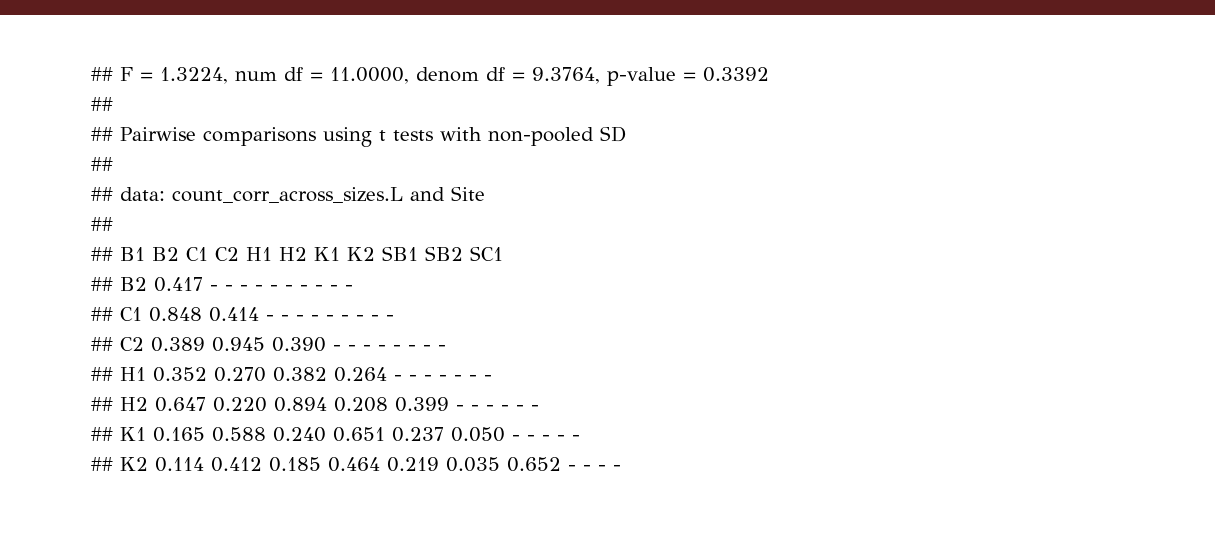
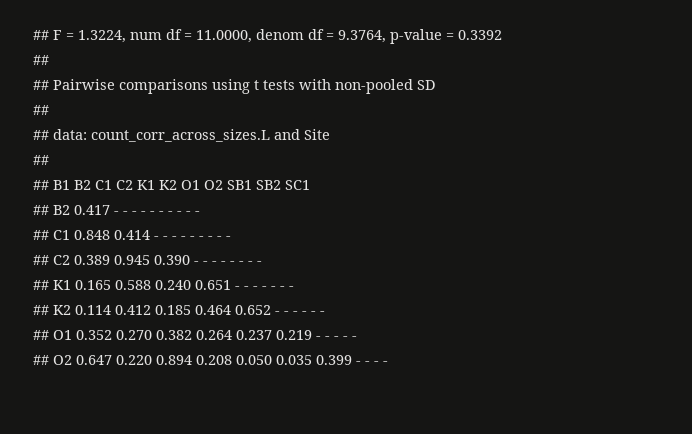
- ## B1 B2 C1 C2 H1 H2 K1 K2 SB1 SB2 SC1
+ ## B1 B2 C1 C2 K1 K2 O1 O2 SB1 SB2 SC1
- ## H1 0.352 0.270 0.382 0.264 - - - - - - -
- ## H2 0.647 0.220 0.894 0.208 0.399 - - - - - -
- ## K1 0.165 0.588 0.240 0.651 0.237 0.050 - - - - -
+ ## K1 0.165 0.588 0.240 0.651 - - - - - - -
- ## K2 0.114 0.412 0.185 0.464 0.219 0.035 0.652 - - - -
+ ## K2 0.114 0.412 0.185 0.464 0.652 - - - - - -
+ ## O1 0.352 0.270 0.382 0.264 0.237 0.219 - - - - -
+ ## O2 0.647 0.220 0.894 0.208 0.050 0.035 0.399 - - - -

